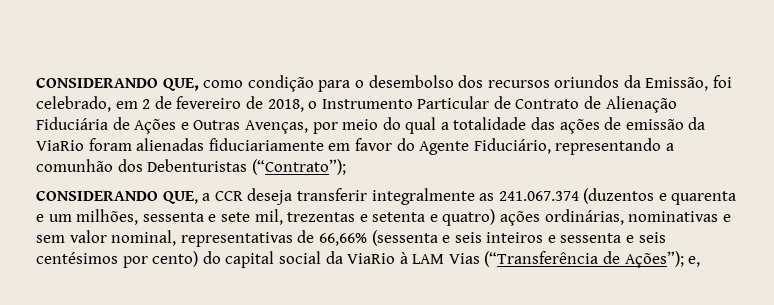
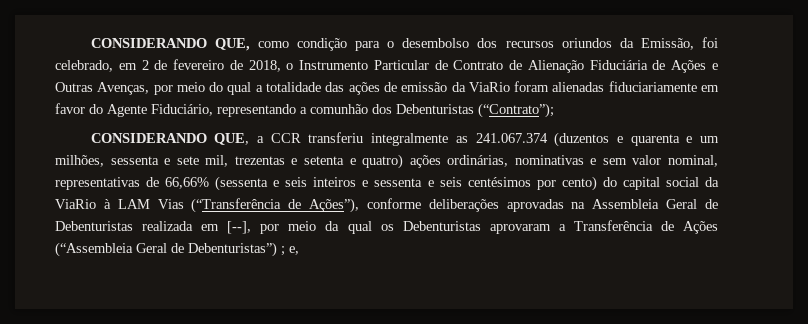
- CONSIDERANDO QUE, a CCR deseja transferir integralmente as 241.067.374 (duzentos e quarenta e um milhões, sessenta e sete mil, trezentas e setenta e quatro) ações ordinárias, nominativas e sem valor nominal, representativas de 66,66% (sessenta e seis inteiros e sessenta e seis centésimos por cento) do capital social da ViaRio à LAM Vias (“Transferência de Ações”); e,
+ CONSIDERANDO QUE, a CCR transferiu integralmente as 241.067.374 (duzentos e quarenta e um milhões, sessenta e sete mil, trezentas e setenta e quatro) ações ordinárias, nominativas e sem valor nominal, representativas de 66,66% (sessenta e seis inteiros e sessenta e seis centésimos por cento) do capital social da ViaRio à LAM Vias (“Transferência de Ações”), conforme deliberações aprovadas na Assembleia Geral de Debenturistas realizada em [--], por meio da qual os Debenturistas aprovaram a Transferência de Ações (“Assembleia Geral de Debenturistas”) ; e,

